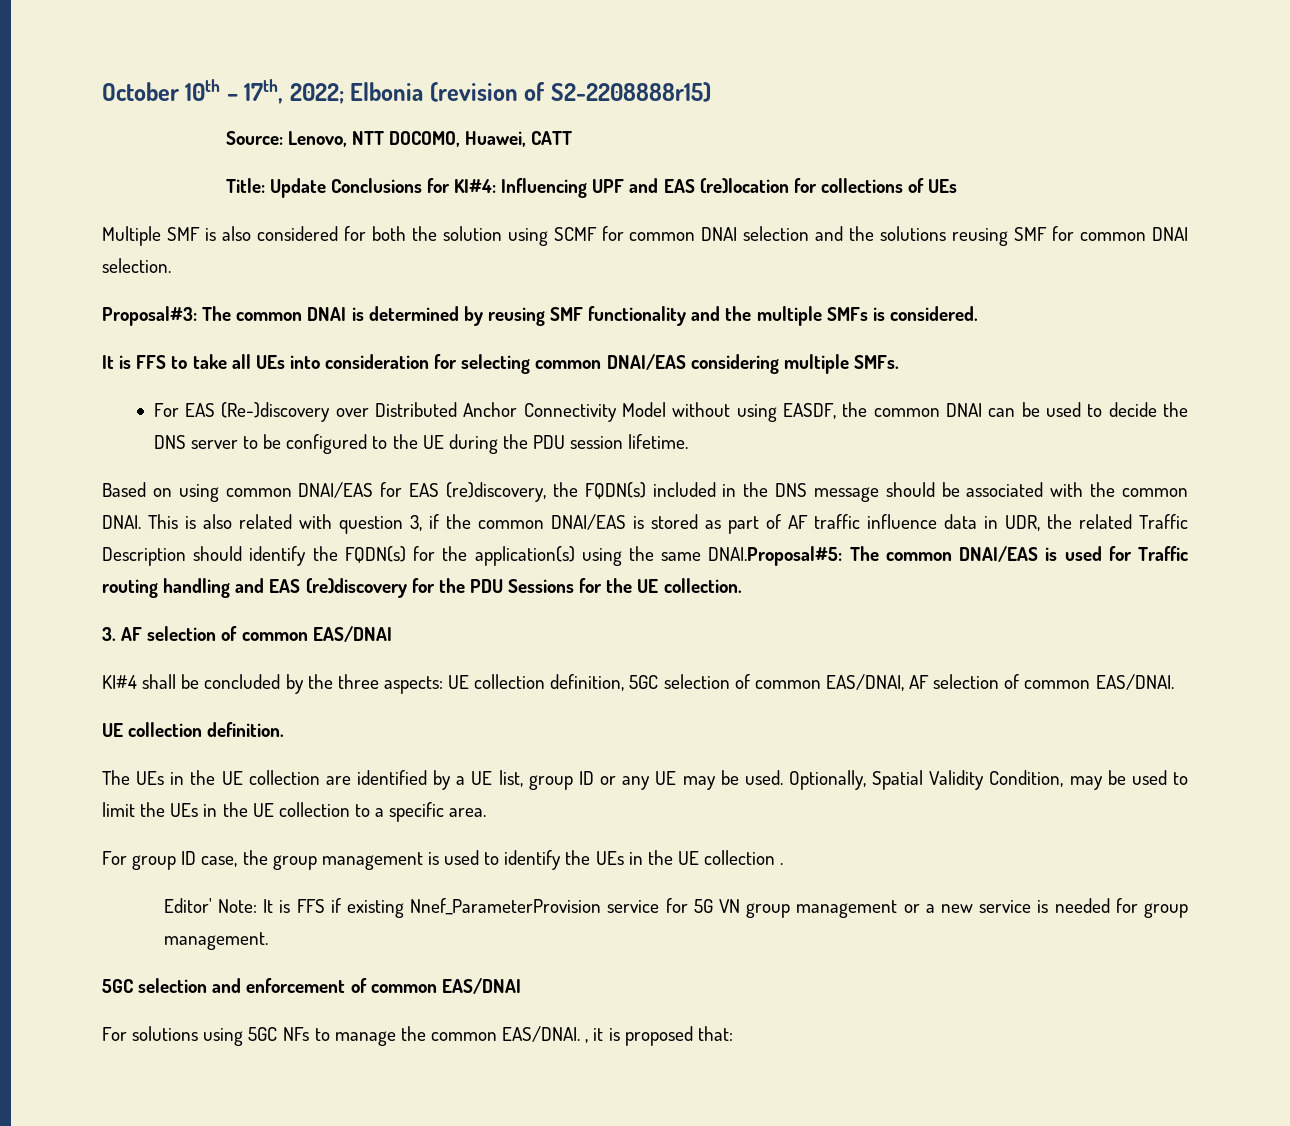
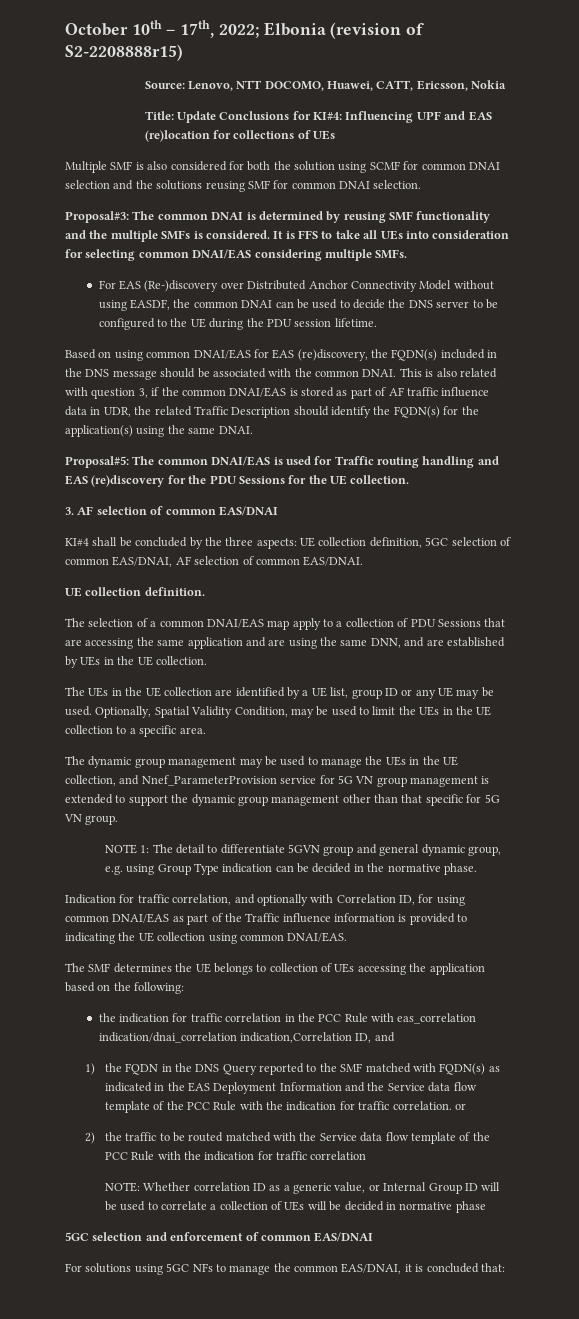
- Source: Lenovo, NTT DOCOMO, Huawei, CATT
+ Source: Lenovo, NTT DOCOMO, Huawei, CATT, Ericsson, Nokia
- Proposal#3: The common DNAI is determined by reusing SMF functionality and the multiple SMFs is considered.
- It is FFS to take all UEs into consideration for selecting common DNAI/EAS considering multiple SMFs.
+ Proposal#3: The common DNAI is determined by reusing SMF functionality and the multiple SMFs is considered. It is FFS to take all UEs into consideration for selecting common DNAI/EAS considering multiple SMFs.
- This is also related with question 3, if the common DNAI/EAS is stored as part of AF traffic influence data in UDR, the related Traffic Description should identify the FQDN(s) for the application(s) using the same DNAI.Proposal#5: The common DNAI/EAS is used for Traffic routing handling and EAS (re)discovery for the PDU Sessions for the UE collection.
+ This is also related with question 3, if the common DNAI/EAS is stored as part of AF traffic influence data in UDR, the related Traffic Description should identify the FQDN(s) for the application(s) using the same DNAI.
+ Proposal#5: The common DNAI/EAS is used for Traffic routing handling and EAS (re)discovery for the PDU Sessions for the UE collection.
+ The selection of a common DNAI/EAS map apply to a collection of PDU Sessions that are accessing the same application and are using the same DNN, and are established by UEs in the UE collection.
- For group ID case, the group management is used to identify the UEs in the UE collection .
- Editor' Note: It is FFS if existing Nnef_ParameterProvision service for 5G VN group management or a new service is needed for group management.
+ The dynamic group management may be used to manage the UEs in the UE collection, and Nnef_ParameterProvision service for 5G VN group management is extended to support the dynamic group management other than that specific for 5G VN group.
+ NOTE 1: The detail to differentiate 5GVN group and general dynamic group, e.g. using Group Type indication can be decided in the normative phase.
+ Indication for traffic correlation, and optionally with Correlation ID, for using common DNAI/EAS as part of the Traffic influence information is provided to indicating the UE collection using common DNAI/EAS.
+ The SMF determines the UE belongs to collection of UEs accessing the application based on the following:
+ the indication for traffic correlation in the PCC Rule with eas_correlation indication/dnai_correlation indication,Correlation ID, and
+ 1) the FQDN in the DNS Query reported to the SMF matched with FQDN(s) as indicated in the EAS Deployment Information and the Service data flow template of the PCC Rule with the indication for traffic correlation. or
+ 2) the traffic to be routed matched with the Service data flow template of the PCC Rule with the indication for traffic correlation
+ NOTE: Whether correlation ID as a generic value, or Internal Group ID will be used to correlate a collection of UEs will be decided in normative phase
- For solutions using 5GC NFs to manage the common EAS/DNAI. , it is proposed that:
+ For solutions using 5GC NFs to manage the common EAS/DNAI, it is concluded that:

